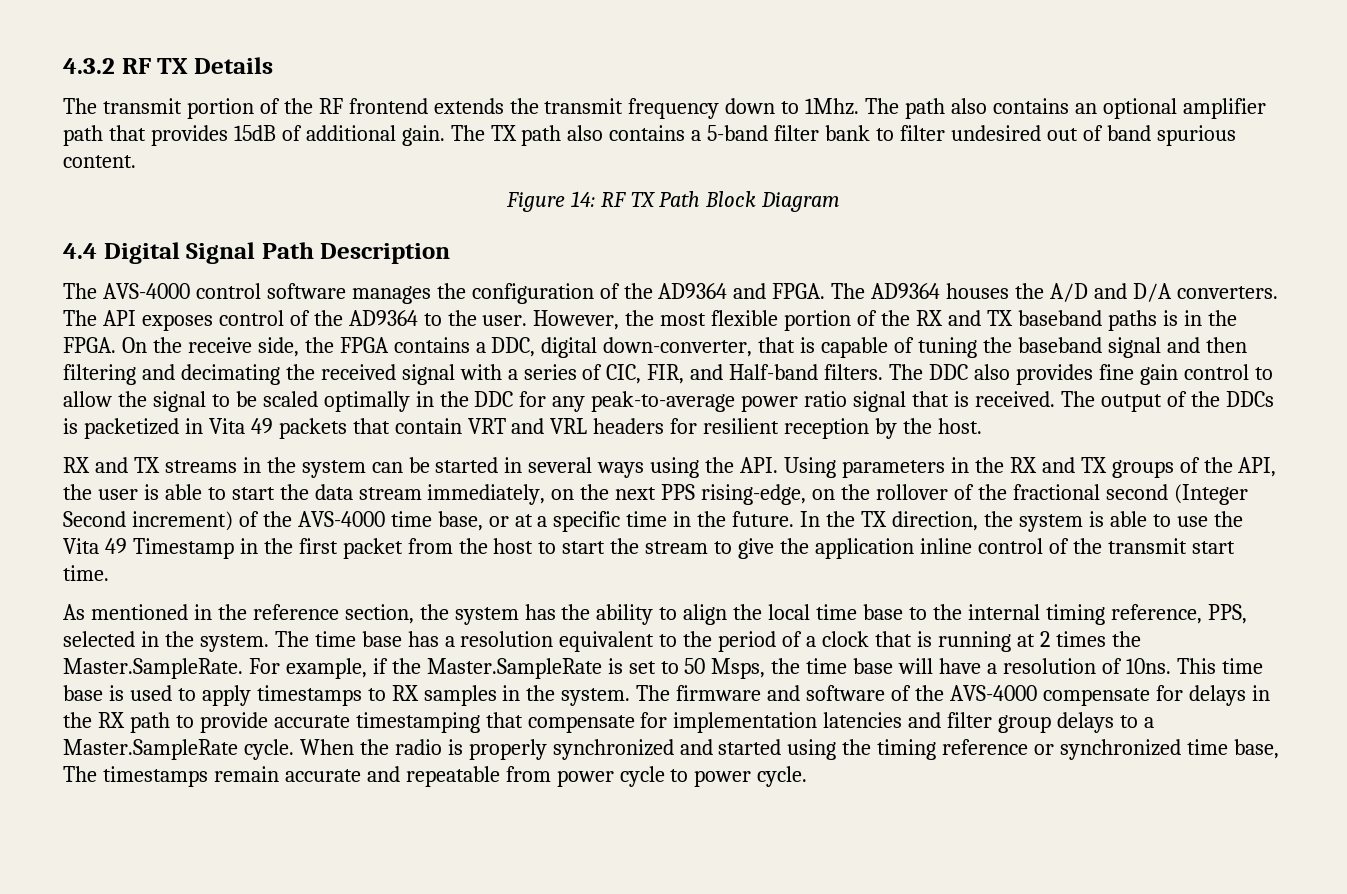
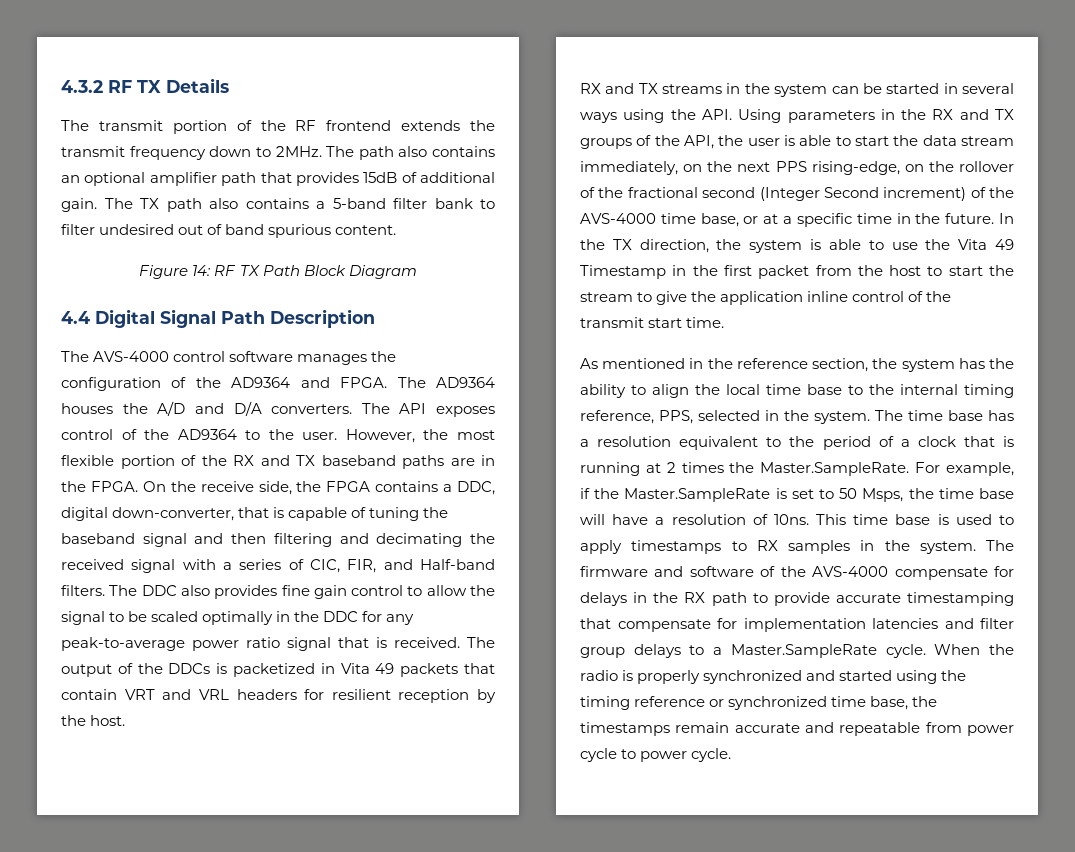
- The transmit portion of the RF frontend extends the transmit frequency down to 1Mhz.
+ The transmit portion of the RF frontend extends the transmit frequency down to 2MHz.
- However, the most flexible portion of the RX and TX baseband paths is in the FPGA.
+ However, the most flexible portion of the RX and TX baseband paths are in the FPGA.
- When the radio is properly synchronized and started using the timing reference or synchronized time base, The timestamps remain accurate and repeatable from power cycle to power cycle.
+ When the radio is properly synchronized and started using the timing reference or synchronized time base, the timestamps remain accurate and repeatable from power cycle to power cycle.

